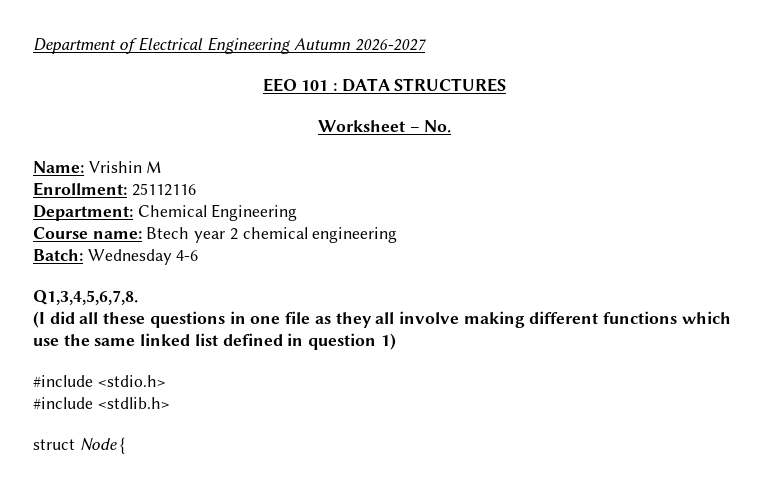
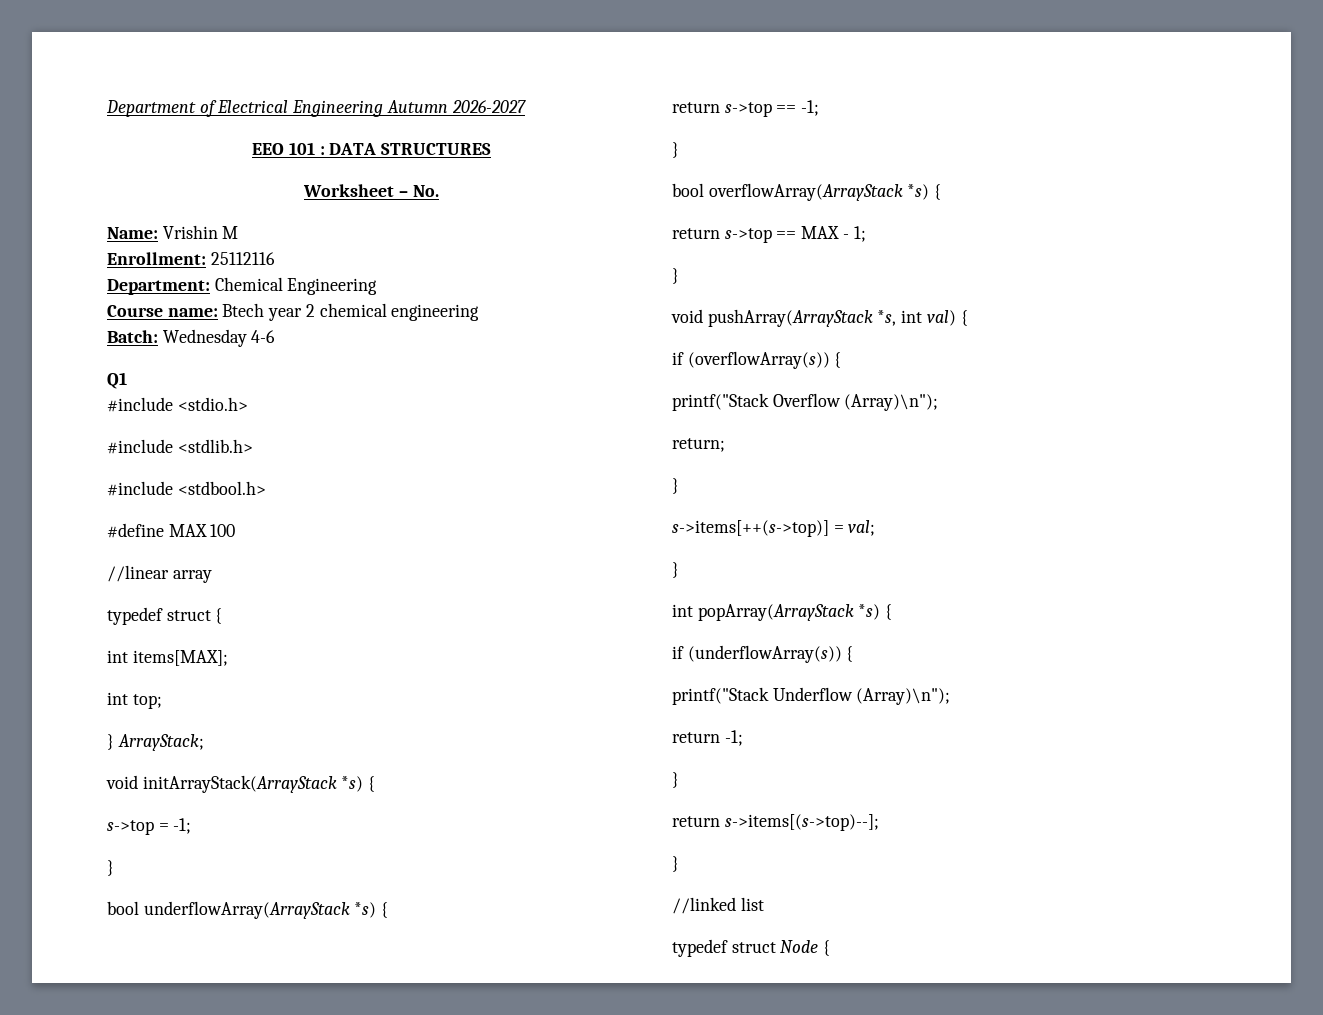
- Q1,3,4,5,6,7,8.
- (I did all these questions in one file as they all involve making different functions which use the same linked list defined in question 1)
+ Q1
  #include <stdio.h>
  #include <stdlib.h>
- struct Node {
+ #include <stdbool.h>
+ #define MAX 100
+ //linear array
+ typedef struct {
+ int items[MAX];
+ int top;
+ } ArrayStack;
+ void initArrayStack(ArrayStack *s) {
+ s->top = -1;
+ }
+ bool underflowArray(ArrayStack *s) {
+ return s->top == -1;
+ }
+ bool overflowArray(ArrayStack *s) {
+ return s->top == MAX - 1;
+ }
+ void pushArray(ArrayStack *s, int val) {
+ if (overflowArray(s)) {
+ printf("Stack Overflow (Array)\n");
+ return;
+ }
+ s->items[++(s->top)] = val;
+ }
+ int popArray(ArrayStack *s) {
+ if (underflowArray(s)) {
+ printf("Stack Underflow (Array)\n");
+ return -1;
+ }
+ return s->items[(s->top)--];
+ }
+ //linked list
+ typedef struct Node {

